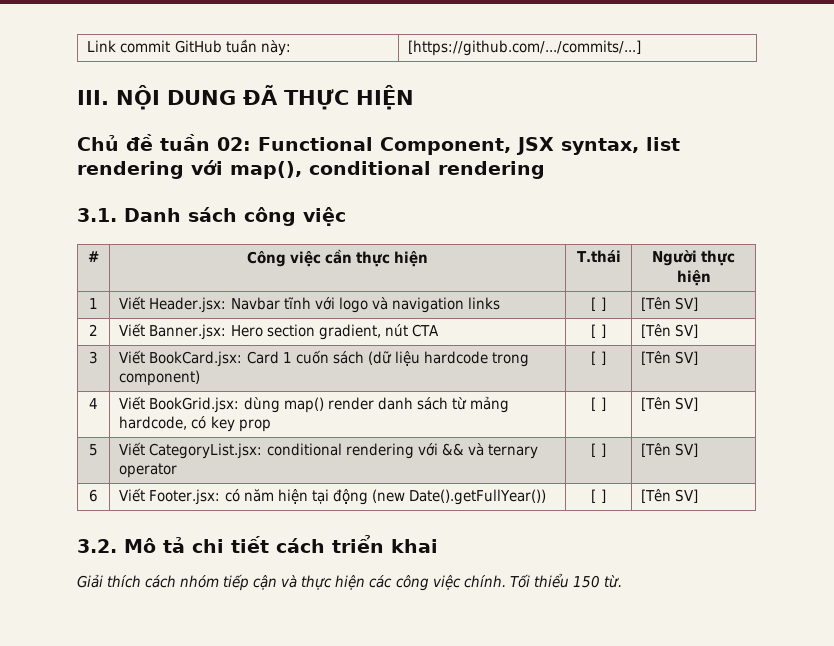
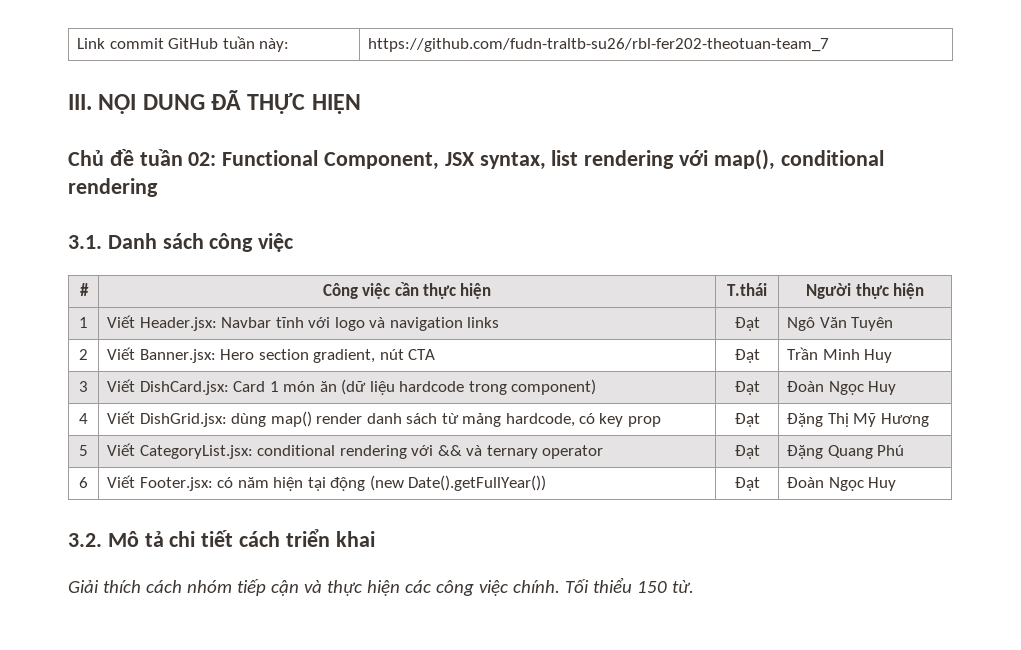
- Link commit GitHub tuần này: | [https://github.com/.../commits/...]
+ Link commit GitHub tuần này: | https://github.com/fudn-traltb-su26/rbl-fer202-theotuan-team_7
- 1 | Viết Header.jsx: Navbar tĩnh với logo và navigation links | [ ] | [Tên SV]
+ 1 | Viết Header.jsx: Navbar tĩnh với logo và navigation links | Đạt | Ngô Văn Tuyên
- 2 | Viết Banner.jsx: Hero section gradient, nút CTA | [ ] | [Tên SV]
+ 2 | Viết Banner.jsx: Hero section gradient, nút CTA | Đạt | Trần Minh Huy
- 3 | Viết BookCard.jsx: Card 1 cuốn sách (dữ liệu hardcode trong component) | [ ] | [Tên SV]
+ 3 | Viết DishCard.jsx: Card 1 món ăn (dữ liệu hardcode trong component) | Đạt | Đoàn Ngọc Huy
- 4 | Viết BookGrid.jsx: dùng map() render danh sách từ mảng hardcode, có key prop | [ ] | [Tên SV]
+ 4 | Viết DishGrid.jsx: dùng map() render danh sách từ mảng hardcode, có key prop | Đạt | Đặng Thị Mỹ Hương
- 5 | Viết CategoryList.jsx: conditional rendering với && và ternary operator | [ ] | [Tên SV]
+ 5 | Viết CategoryList.jsx: conditional rendering với && và ternary operator | Đạt | Đặng Quang Phú
- 6 | Viết Footer.jsx: có năm hiện tại động (new Date().getFullYear()) | [ ] | [Tên SV]
+ 6 | Viết Footer.jsx: có năm hiện tại động (new Date().getFullYear()) | Đạt | Đoàn Ngọc Huy

